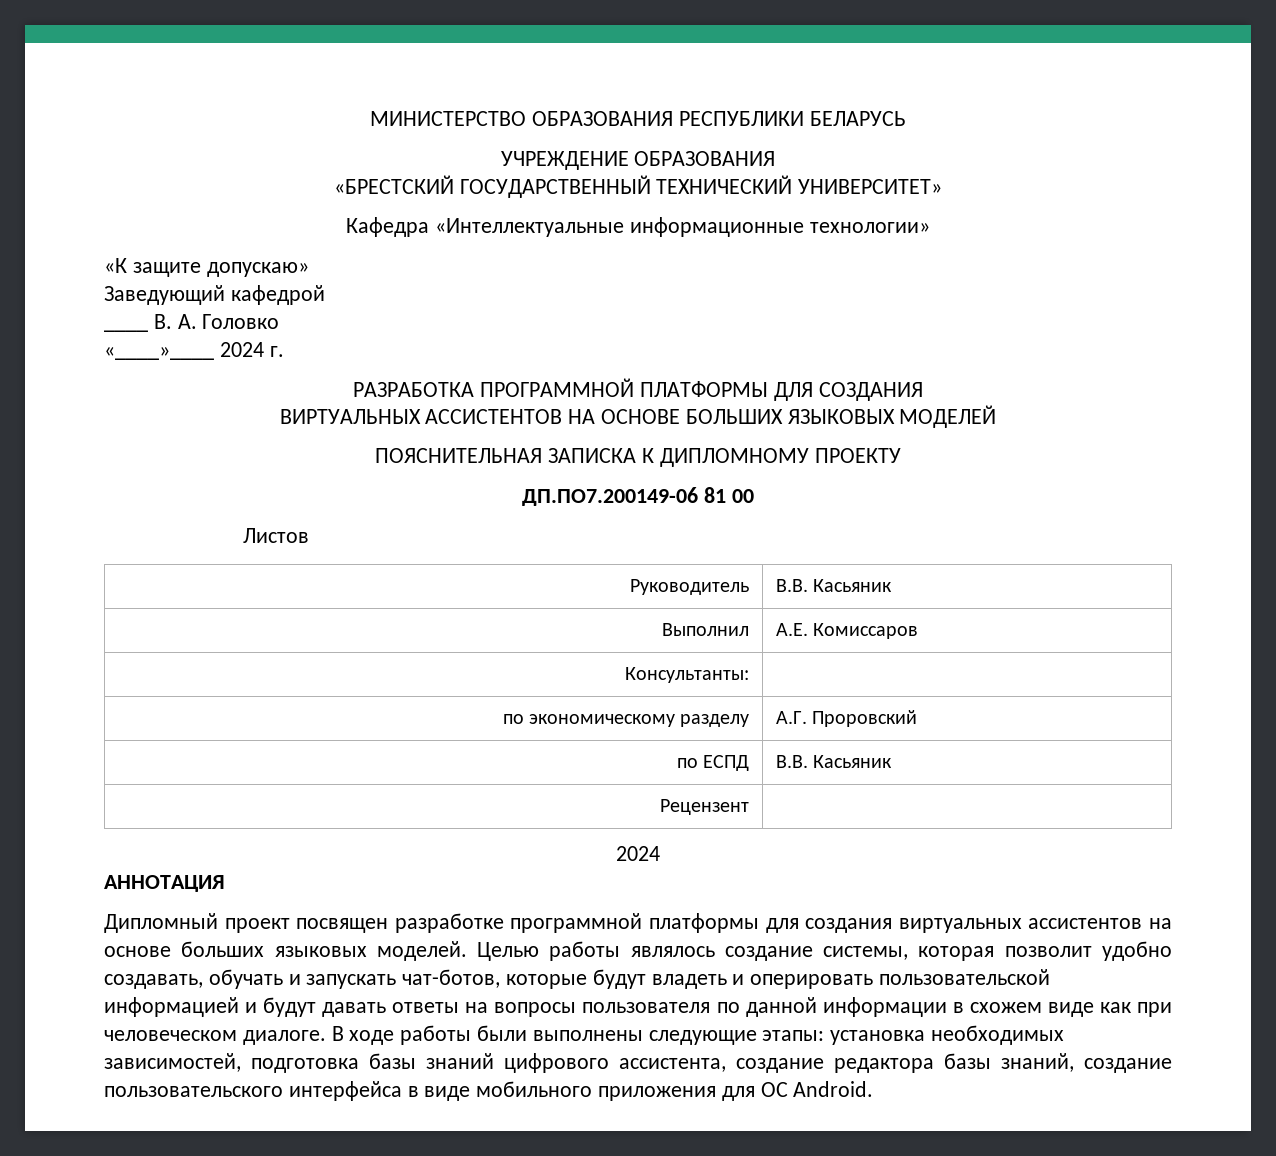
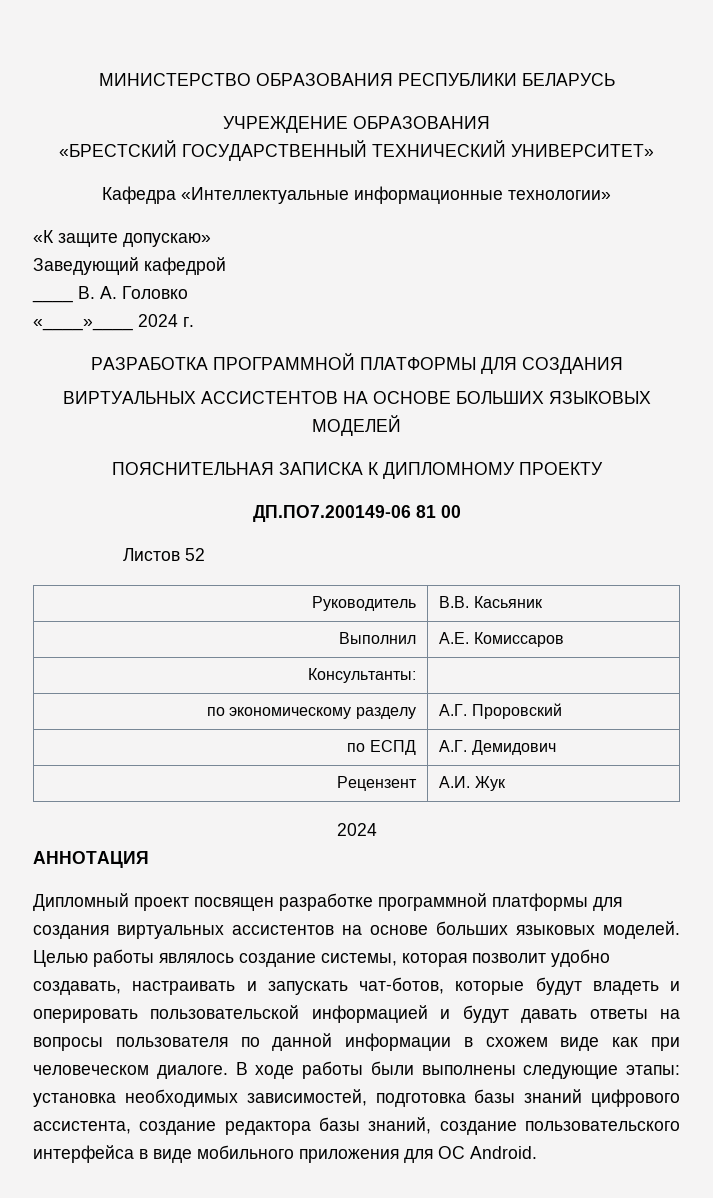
- Листов
+ Листов 52
- по ЕСПД | В.В. Касьяник
+ по ЕСПД | А.Г. Демидович
- Рецензент |
+ Рецензент | А.И. Жук
- Целью работы являлось создание системы, которая позволит удобно создавать, обучать и запускать чат-ботов, которые будут владеть и оперировать пользовательской информацией и будут давать ответы на вопросы пользователя по данной информации в схожем виде как при человеческом диалоге.
+ Целью работы являлось создание системы, которая позволит удобно создавать, настраивать и запускать чат-ботов, которые будут владеть и оперировать пользовательской информацией и будут давать ответы на вопросы пользователя по данной информации в схожем виде как при человеческом диалоге.

